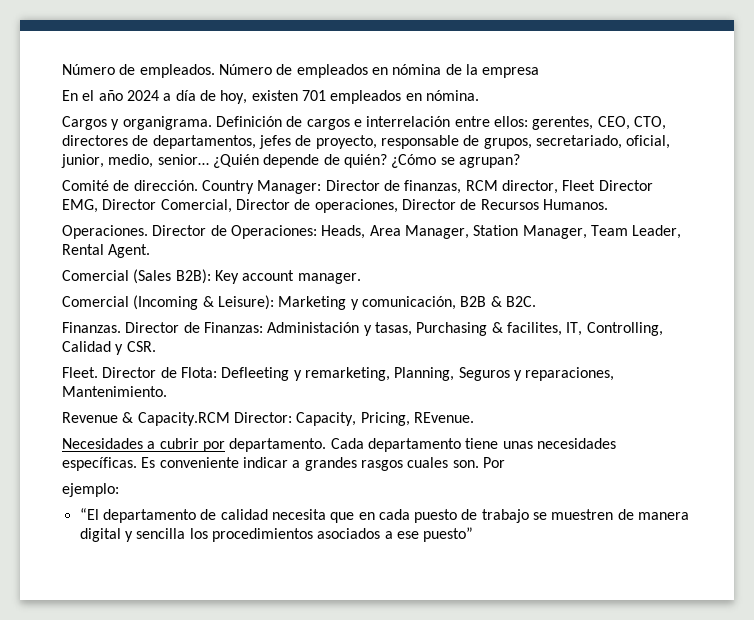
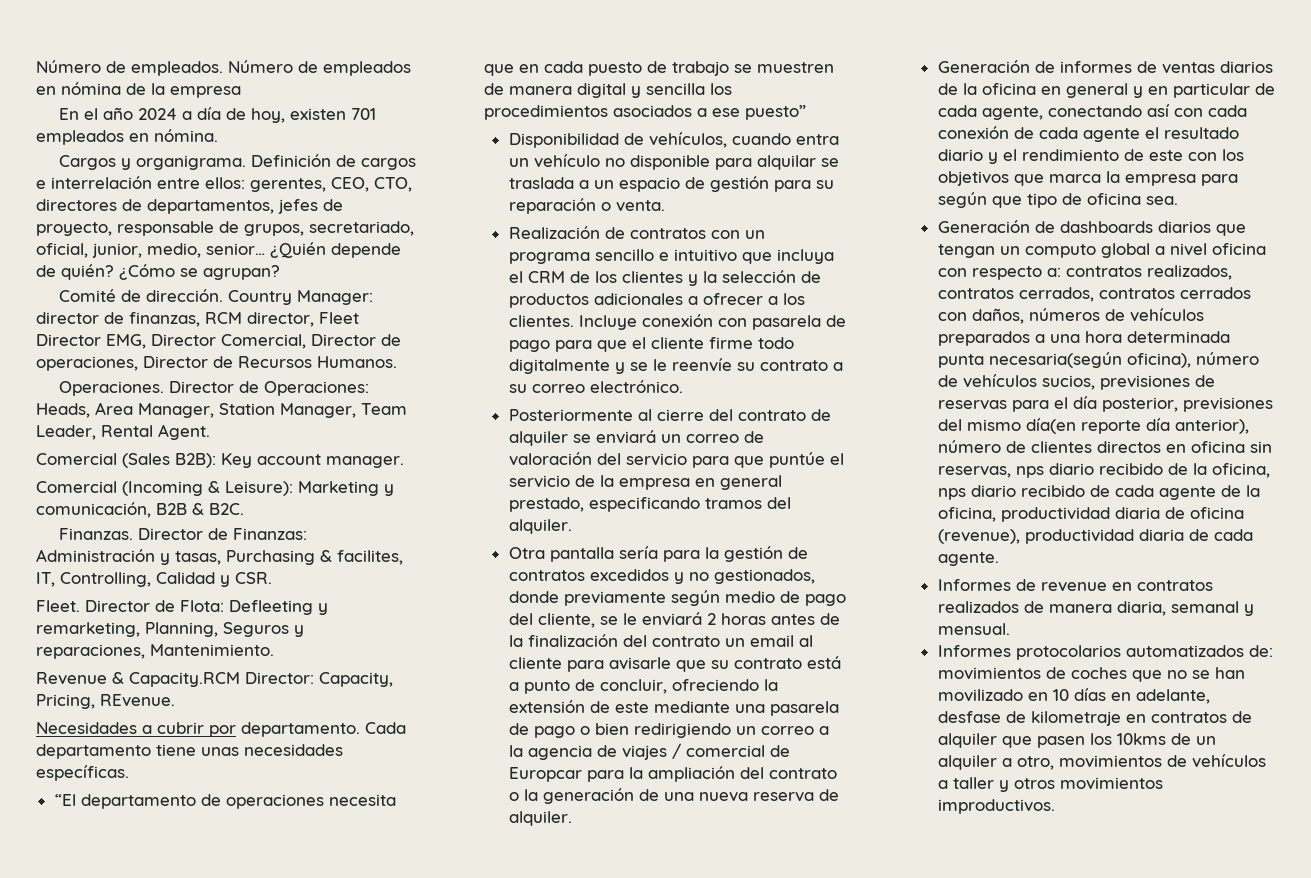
- Country Manager: Director de finanzas, RCM director, Fleet Director EMG, Director Comercial, Director de operaciones, Director de Recursos Humanos.
+ Country Manager: director de finanzas, RCM director, Fleet Director EMG, Director Comercial, Director de operaciones, Director de Recursos Humanos.
- Director de Finanzas: Administación y tasas, Purchasing & facilites, IT, Controlling, Calidad y CSR.
+ Director de Finanzas: Administración y tasas, Purchasing & facilites, IT, Controlling, Calidad y CSR.
- Es conveniente indicar a grandes rasgos cuales son. Por
- ejemplo:
- “El departamento de calidad necesita que en cada puesto de trabajo se muestren de manera digital y sencilla los procedimientos asociados a ese puesto”
+ “El departamento de operaciones necesita que en cada puesto de trabajo se muestren de manera digital y sencilla los procedimientos asociados a ese puesto”
+ Disponibilidad de vehículos, cuando entra un vehículo no disponible para alquilar se traslada a un espacio de gestión para su reparación o venta.
+ Realización de contratos con un programa sencillo e intuitivo que incluya el CRM de los clientes y la selección de productos adicionales a ofrecer a los clientes. Incluye conexión con pasarela de pago para que el cliente firme todo digitalmente y se le reenvíe su contrato a su correo electrónico.
+ Posteriormente al cierre del contrato de alquiler se enviará un correo de valoración del servicio para que puntúe el servicio de la empresa en general prestado, especificando tramos del alquiler.
+ Otra pantalla sería para la gestión de contratos excedidos y no gestionados, donde previamente según medio de pago del cliente, se le enviará 2 horas antes de la finalización del contrato un email al cliente para avisarle que su contrato está a punto de concluir, ofreciendo la extensión de este mediante una pasarela de pago o bien redirigiendo un correo a la agencia de viajes / comercial de Europcar para la ampliación del contrato o la generación de una nueva reserva de alquiler.
+ Generación de informes de ventas diarios de la oficina en general y en particular de cada agente, conectando así con cada conexión de cada agente el resultado diario y el rendimiento de este con los objetivos que marca la empresa para según que tipo de oficina sea.
+ Generación de dashboards diarios que tengan un computo global a nivel oficina con respecto a: contratos realizados, contratos cerrados, contratos cerrados con daños, números de vehículos preparados a una hora determinada punta necesaria(según oficina), número de vehículos sucios, previsiones de reservas para el día posterior, previsiones del mismo día(en reporte día anterior), número de clientes directos en oficina sin reservas, nps diario recibido de la oficina, nps diario recibido de cada agente de la oficina, productividad diaria de oficina (revenue), productividad diaria de cada agente.
+ Informes de revenue en contratos realizados de manera diaria, semanal y mensual.
+ Informes protocolarios automatizados de: movimientos de coches que no se han movilizado en 10 días en adelante, desfase de kilometraje en contratos de alquiler que pasen los 10kms de un alquiler a otro, movimientos de vehículos a taller y otros movimientos improductivos.

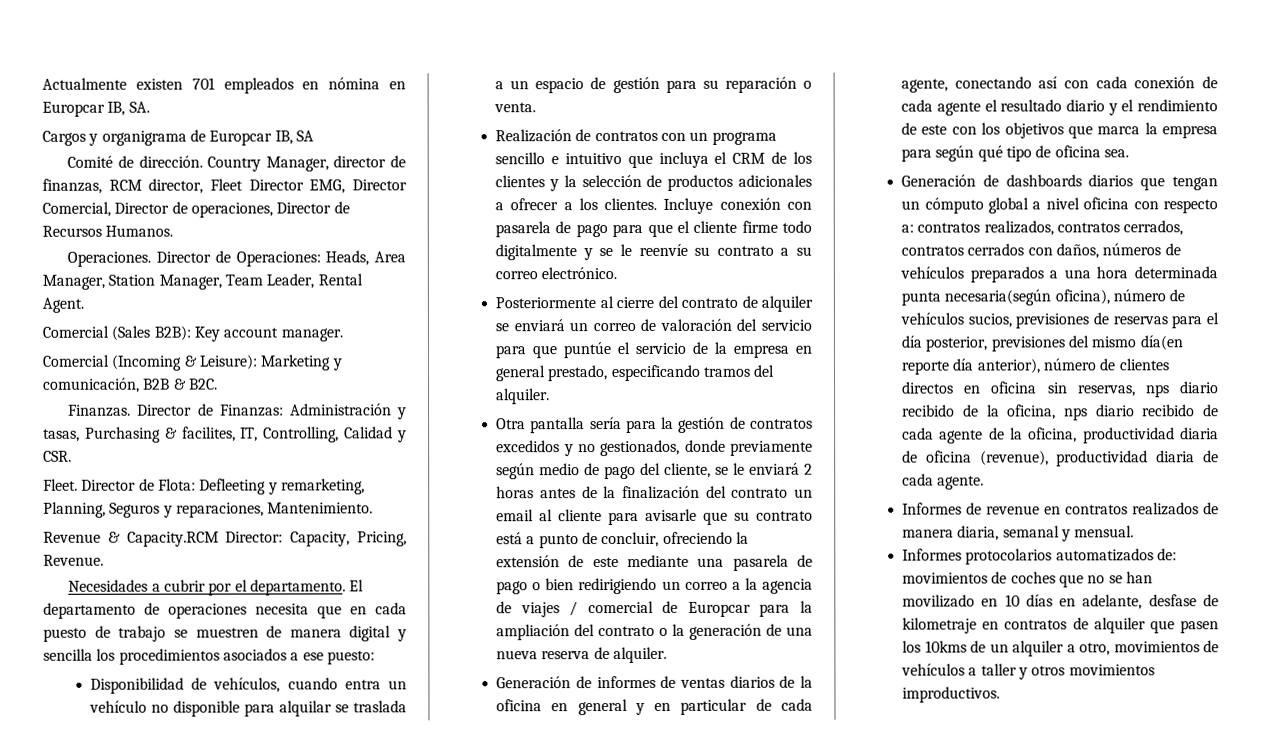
- Número de empleados. Número de empleados en nómina de la empresa
- En el año 2024 a día de hoy, existen 701 empleados en nómina.
- Cargos y organigrama. Definición de cargos e interrelación entre ellos: gerentes, CEO, CTO, directores de departamentos, jefes de proyecto, responsable de grupos, secretariado, oficial, junior, medio, senior… ¿Quién depende de quién? ¿Cómo se agrupan?
+ Actualmente existen 701 empleados en nómina en Europcar IB, SA.
+ Cargos y organigrama de Europcar IB, SA
- Country Manager: director de finanzas, RCM director, Fleet Director EMG, Director Comercial, Director de operaciones, Director de Recursos Humanos.
+ Country Manager, director de finanzas, RCM director, Fleet Director EMG, Director Comercial, Director de operaciones, Director de Recursos Humanos.
- Revenue & Capacity.RCM Director: Capacity, Pricing, REvenue.
+ Revenue & Capacity.RCM Director: Capacity, Pricing, Revenue.
- Necesidades a cubrir por departamento. Cada departamento tiene unas necesidades específicas.
- “El departamento de operaciones necesita que en cada puesto de trabajo se muestren de manera digital y sencilla los procedimientos asociados a ese puesto”
+ Necesidades a cubrir por el departamento. El departamento de operaciones necesita que en cada puesto de trabajo se muestren de manera digital y sencilla los procedimientos asociados a ese puesto:
- Generación de informes de ventas diarios de la oficina en general y en particular de cada agente, conectando así con cada conexión de cada agente el resultado diario y el rendimiento de este con los objetivos que marca la empresa para según que tipo de oficina sea.
+ Generación de informes de ventas diarios de la oficina en general y en particular de cada agente, conectando así con cada conexión de cada agente el resultado diario y el rendimiento de este con los objetivos que marca la empresa para según qué tipo de oficina sea.
- Generación de dashboards diarios que tengan un computo global a nivel oficina con respecto a:
+ Generación de dashboards diarios que tengan un cómputo global a nivel oficina con respecto a:

